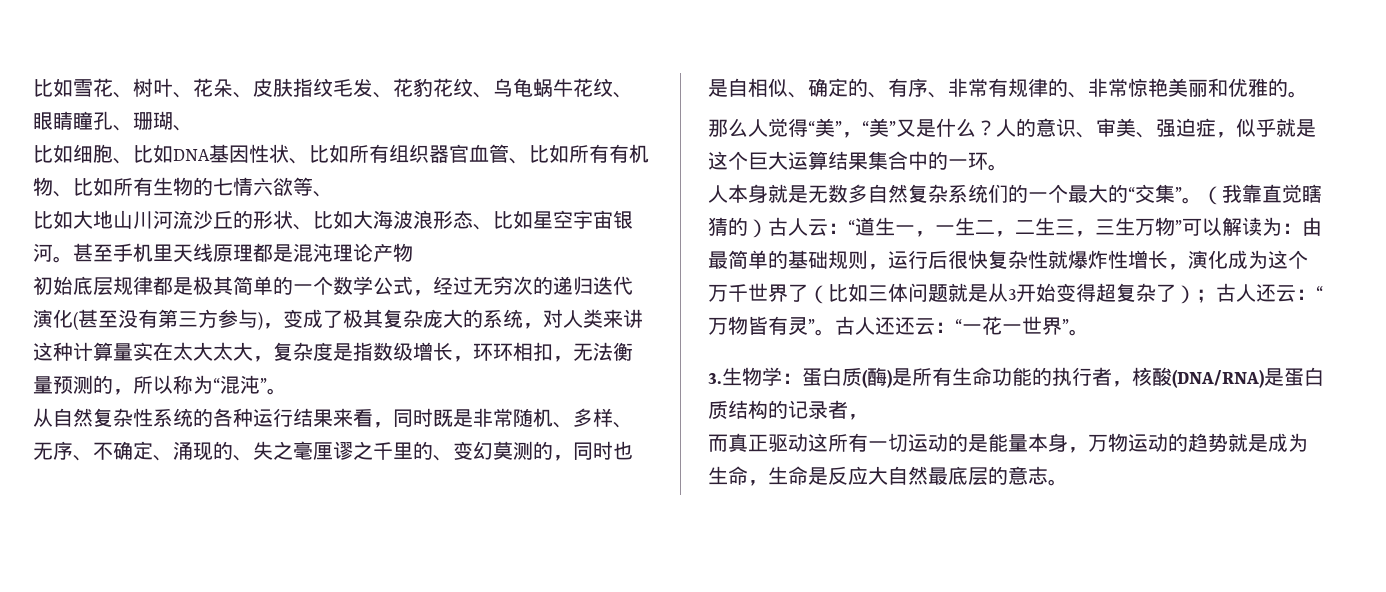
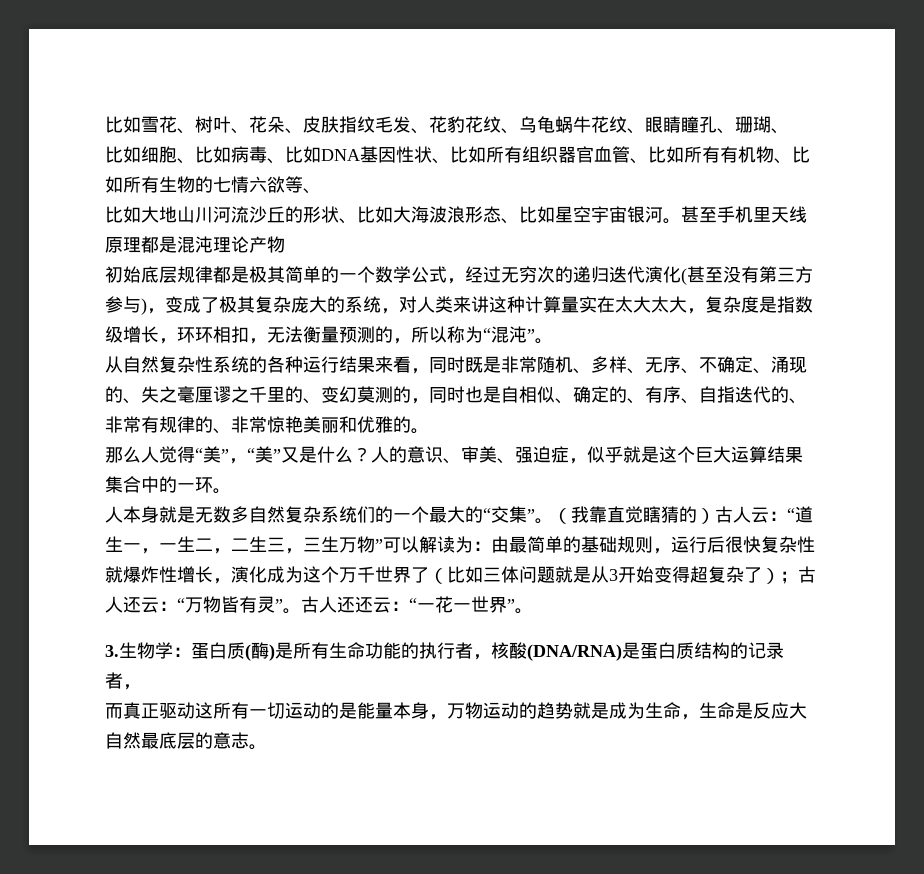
- 比如细胞、比如DNA基因性状、比如所有组织器官血管、比如所有有机物、比如所有生物的七情六欲等、
+ 比如细胞、比如病毒、比如DNA基因性状、比如所有组织器官血管、比如所有有机物、比如所有生物的七情六欲等、
- 从自然复杂性系统的各种运行结果来看，同时既是非常随机、多样、无序、不确定、涌现的、失之毫厘谬之千里的、变幻莫测的，同时也是自相似、确定的、有序、非常有规律的、非常惊艳美丽和优雅的。
+ 从自然复杂性系统的各种运行结果来看，同时既是非常随机、多样、无序、不确定、涌现的、失之毫厘谬之千里的、变幻莫测的，同时也是自相似、确定的、有序、自指迭代的、非常有规律的、非常惊艳美丽和优雅的。

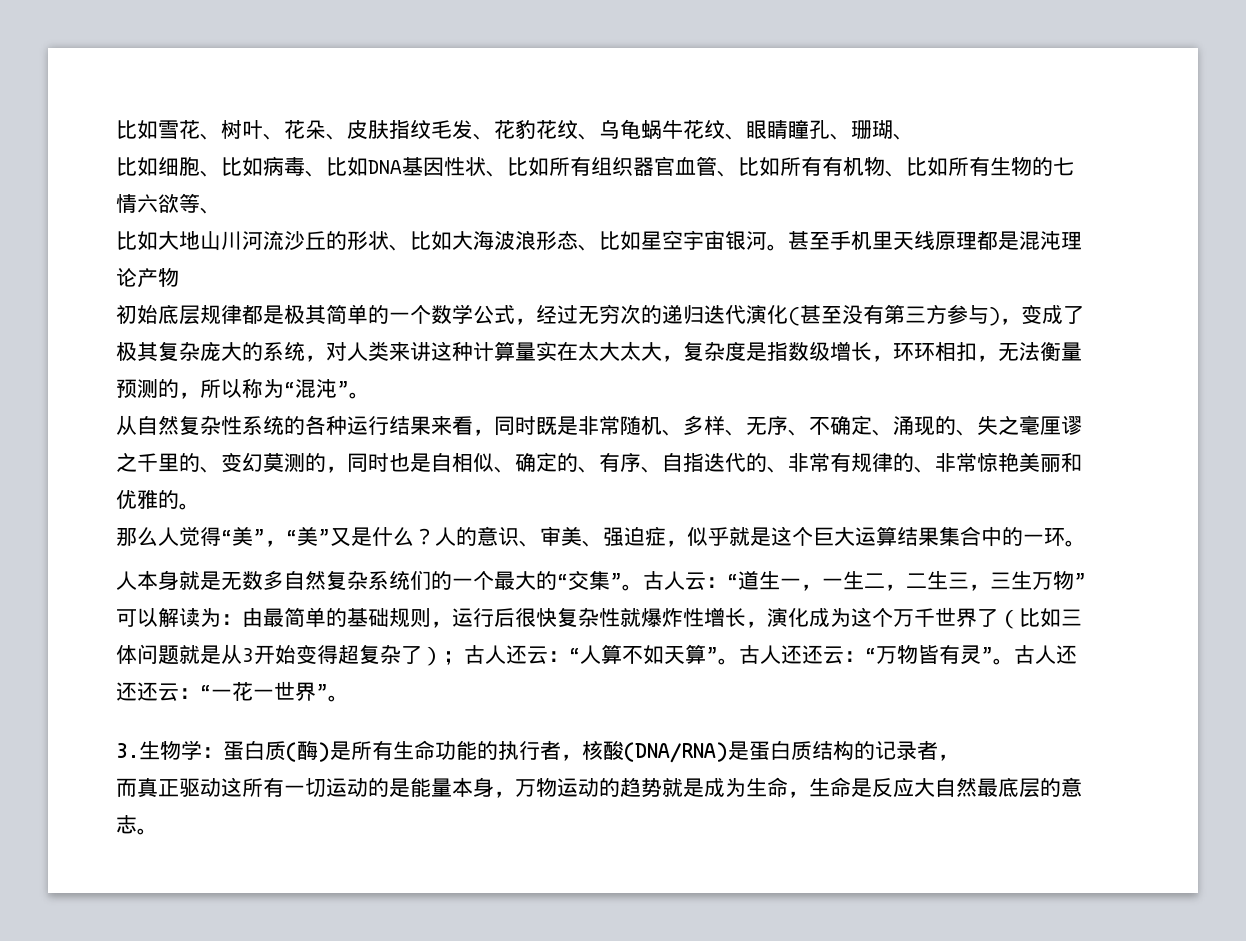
- （我靠直觉瞎猜的）古人云：“道生一，一生二，二生三，三生万物”可以解读为：由最简单的基础规则，运行后很快复杂性就爆炸性增长，演化成为这个万千世界了（比如三体问题就是从3开始变得超复杂了）；古人还云：“万物皆有灵”。
+ 古人云：“道生一，一生二，二生三，三生万物”可以解读为：由最简单的基础规则，运行后很快复杂性就爆炸性增长，演化成为这个万千世界了（比如三体问题就是从3开始变得超复杂了）；古人还云：“人算不如天算”。古人还还云：“万物皆有灵”。
- 古人还还云：“一花一世界”。
+ 古人还还还云：“一花一世界”。

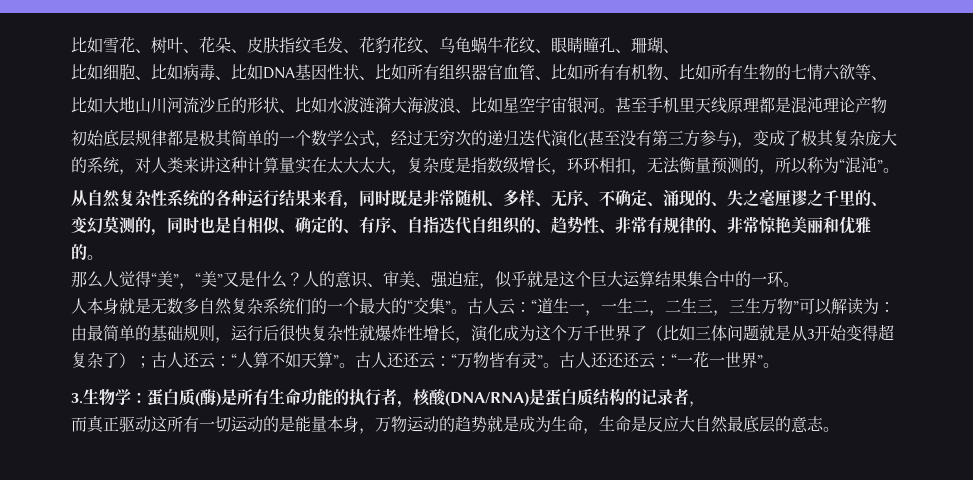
- 比如大地山川河流沙丘的形状、比如大海波浪形态、比如星空宇宙银河。
+ 比如大地山川河流沙丘的形状、比如水波涟漪大海波浪、比如星空宇宙银河。
- 从自然复杂性系统的各种运行结果来看，同时既是非常随机、多样、无序、不确定、涌现的、失之毫厘谬之千里的、变幻莫测的，同时也是自相似、确定的、有序、自指迭代的、非常有规律的、非常惊艳美丽和优雅的。
+ 从自然复杂性系统的各种运行结果来看，同时既是非常随机、多样、无序、不确定、涌现的、失之毫厘谬之千里的、变幻莫测的，同时也是自相似、确定的、有序、自指迭代自组织的、趋势性、非常有规律的、非常惊艳美丽和优雅的。

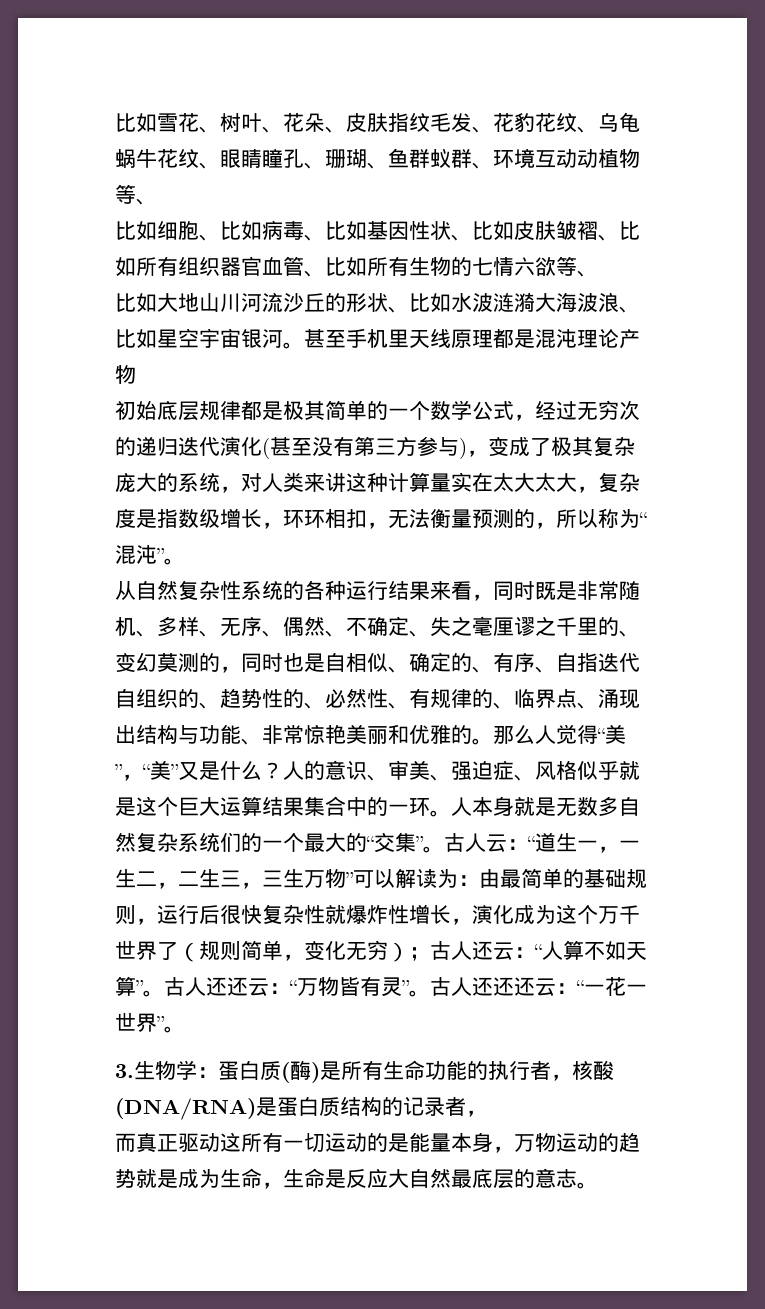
- 比如雪花、树叶、花朵、皮肤指纹毛发、花豹花纹、乌龟蜗牛花纹、眼睛瞳孔、珊瑚、
+ 比如雪花、树叶、花朵、皮肤指纹毛发、花豹花纹、乌龟蜗牛花纹、眼睛瞳孔、珊瑚、鱼群蚁群、环境互动动植物等、
- 比如细胞、比如病毒、比如DNA基因性状、比如所有组织器官血管、比如所有有机物、比如所有生物的七情六欲等、
+ 比如细胞、比如病毒、比如基因性状、比如皮肤皱褶、比如所有组织器官血管、比如所有生物的七情六欲等、
- 从自然复杂性系统的各种运行结果来看，同时既是非常随机、多样、无序、不确定、涌现的、失之毫厘谬之千里的、变幻莫测的，同时也是自相似、确定的、有序、自指迭代自组织的、趋势性、非常有规律的、非常惊艳美丽和优雅的。
- 那么人觉得“美”，“美”又是什么？
+ 从自然复杂性系统的各种运行结果来看，同时既是非常随机、多样、无序、偶然、不确定、失之毫厘谬之千里的、变幻莫测的，同时也是自相似、确定的、有序、自指迭代自组织的、趋势性的、必然性、有规律的、临界点、涌现出结构与功能、非常惊艳美丽和优雅的。那么人觉得“美”，“美”又是什么？
- 人的意识、审美、强迫症，似乎就是这个巨大运算结果集合中的一环。
- 人本身就是无数多自然复杂系统们的一个最大的“交集”。
+ 人的意识、审美、强迫症、风格似乎就是这个巨大运算结果集合中的一环。人本身就是无数多自然复杂系统们的一个最大的“交集”。
- 古人云：“道生一，一生二，二生三，三生万物”可以解读为：由最简单的基础规则，运行后很快复杂性就爆炸性增长，演化成为这个万千世界了（比如三体问题就是从3开始变得超复杂了）；古人还云：“人算不如天算”。
+ 古人云：“道生一，一生二，二生三，三生万物”可以解读为：由最简单的基础规则，运行后很快复杂性就爆炸性增长，演化成为这个万千世界了（规则简单，变化无穷）；古人还云：“人算不如天算”。

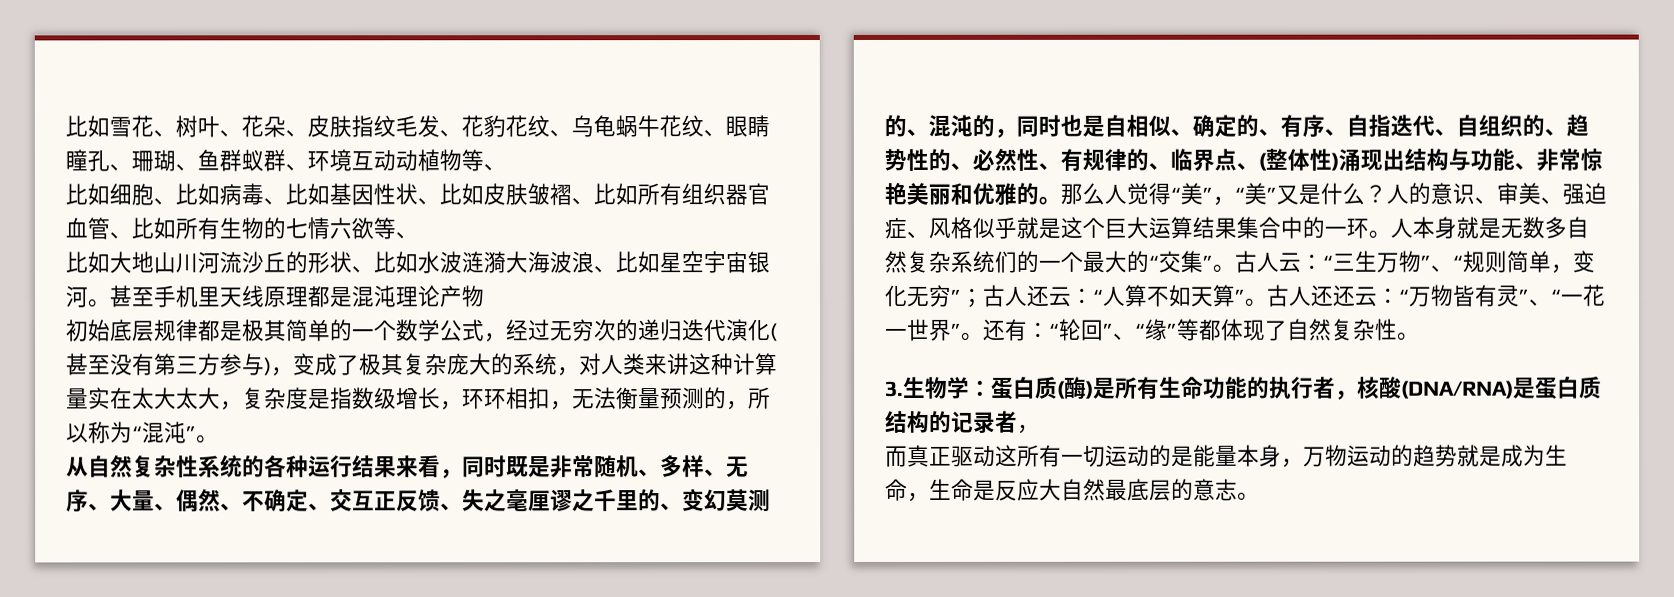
- 从自然复杂性系统的各种运行结果来看，同时既是非常随机、多样、无序、偶然、不确定、失之毫厘谬之千里的、变幻莫测的，同时也是自相似、确定的、有序、自指迭代自组织的、趋势性的、必然性、有规律的、临界点、涌现出结构与功能、非常惊艳美丽和优雅的。
+ 从自然复杂性系统的各种运行结果来看，同时既是非常随机、多样、无序、大量、偶然、不确定、交互正反馈、失之毫厘谬之千里的、变幻莫测的、混沌的，同时也是自相似、确定的、有序、自指迭代、自组织的、趋势性的、必然性、有规律的、临界点、(整体性)涌现出结构与功能、非常惊艳美丽和优雅的。
- 古人云：“道生一，一生二，二生三，三生万物”可以解读为：由最简单的基础规则，运行后很快复杂性就爆炸性增长，演化成为这个万千世界了（规则简单，变化无穷）；古人还云：“人算不如天算”。
+ 古人云：“三生万物”、“规则简单，变化无穷”；古人还云：“人算不如天算”。
- 古人还还云：“万物皆有灵”。古人还还还云：“一花一世界”。
+ 古人还还云：“万物皆有灵”、“一花一世界”。还有：“轮回”、“缘”等都体现了自然复杂性。

